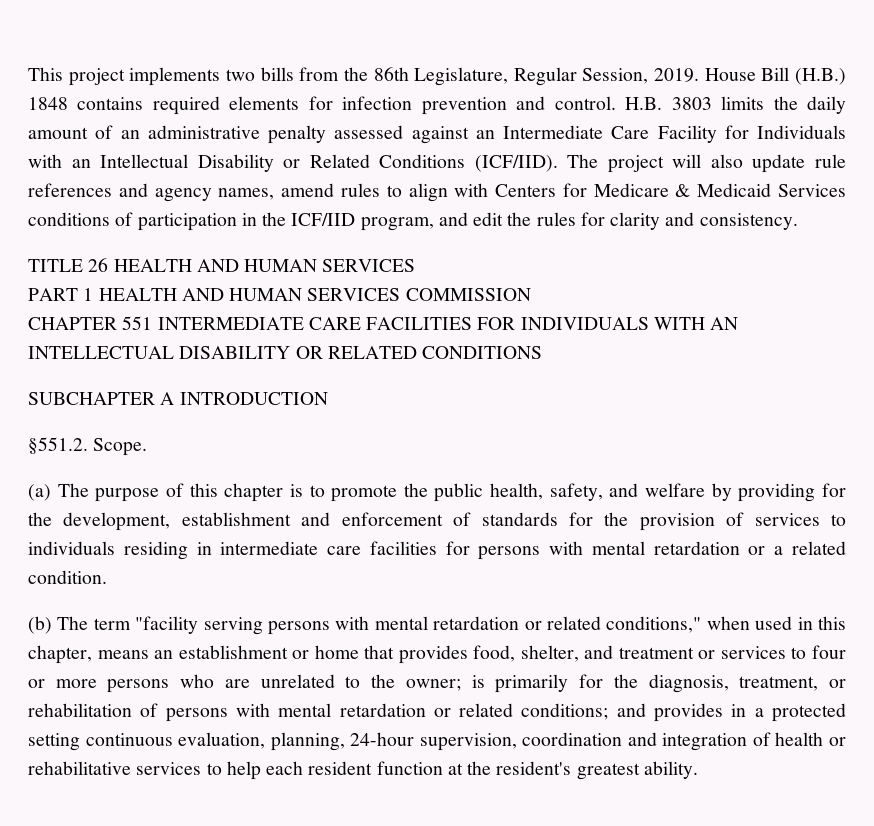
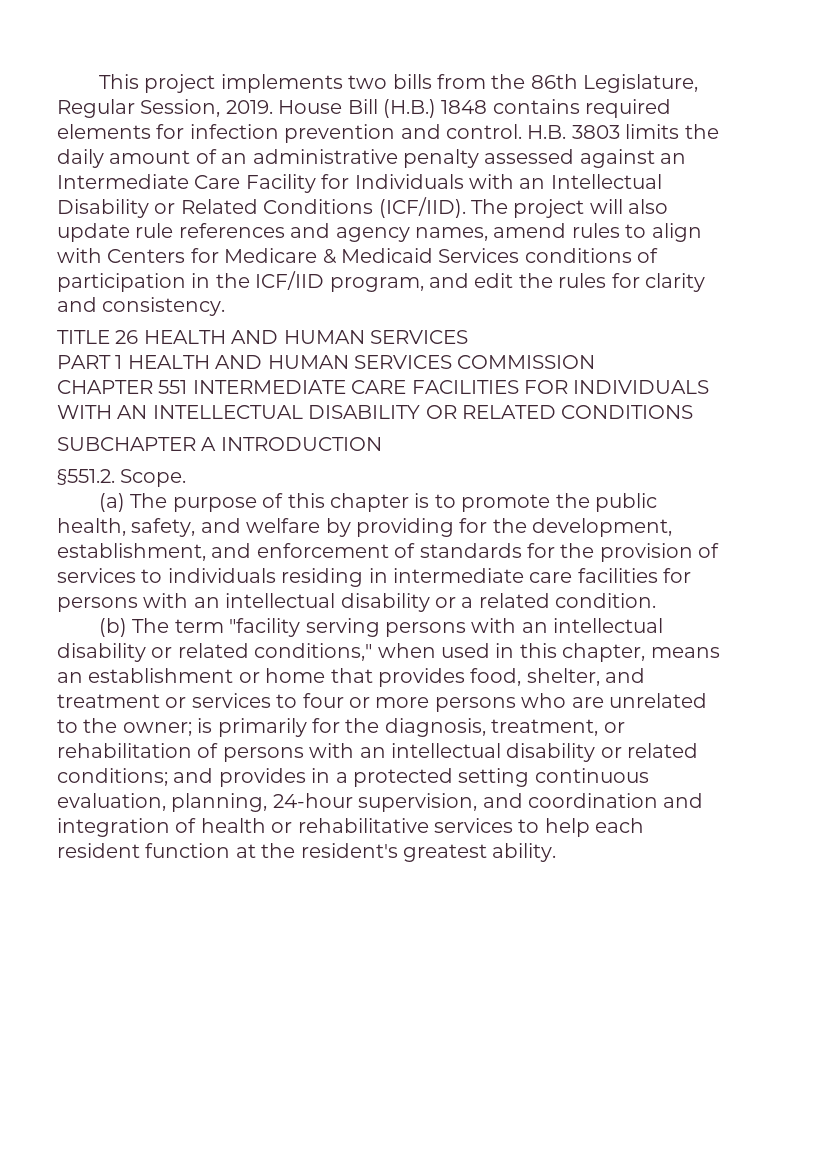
- (a) The purpose of this chapter is to promote the public health, safety, and welfare by providing for the development, establishment and enforcement of standards for the provision of services to individuals residing in intermediate care facilities for persons with mental retardation or a related condition.
+ (a) The purpose of this chapter is to promote the public health, safety, and welfare by providing for the development, establishment, and enforcement of standards for the provision of services to individuals residing in intermediate care facilities for persons with an intellectual disability or a related condition.
- (b) The term "facility serving persons with mental retardation or related conditions," when used in this chapter, means an establishment or home that provides food, shelter, and treatment or services to four or more persons who are unrelated to the owner;
+ (b) The term "facility serving persons with an intellectual disability or related conditions," when used in this chapter, means an establishment or home that provides food, shelter, and treatment or services to four or more persons who are unrelated to the owner;
- is primarily for the diagnosis, treatment, or rehabilitation of persons with mental retardation or related conditions;
+ is primarily for the diagnosis, treatment, or rehabilitation of persons with an intellectual disability or related conditions;
- and provides in a protected setting continuous evaluation, planning, 24-hour supervision, coordination and integration of health or rehabilitative services to help each resident function at the resident's greatest ability.
+ and provides in a protected setting continuous evaluation, planning, 24-hour supervision, and coordination and integration of health or rehabilitative services to help each resident function at the resident's greatest ability.

